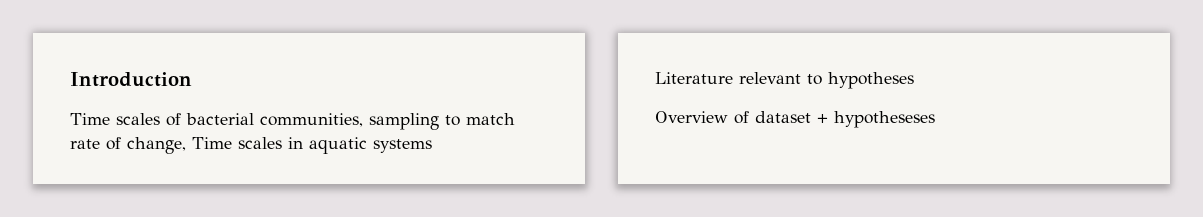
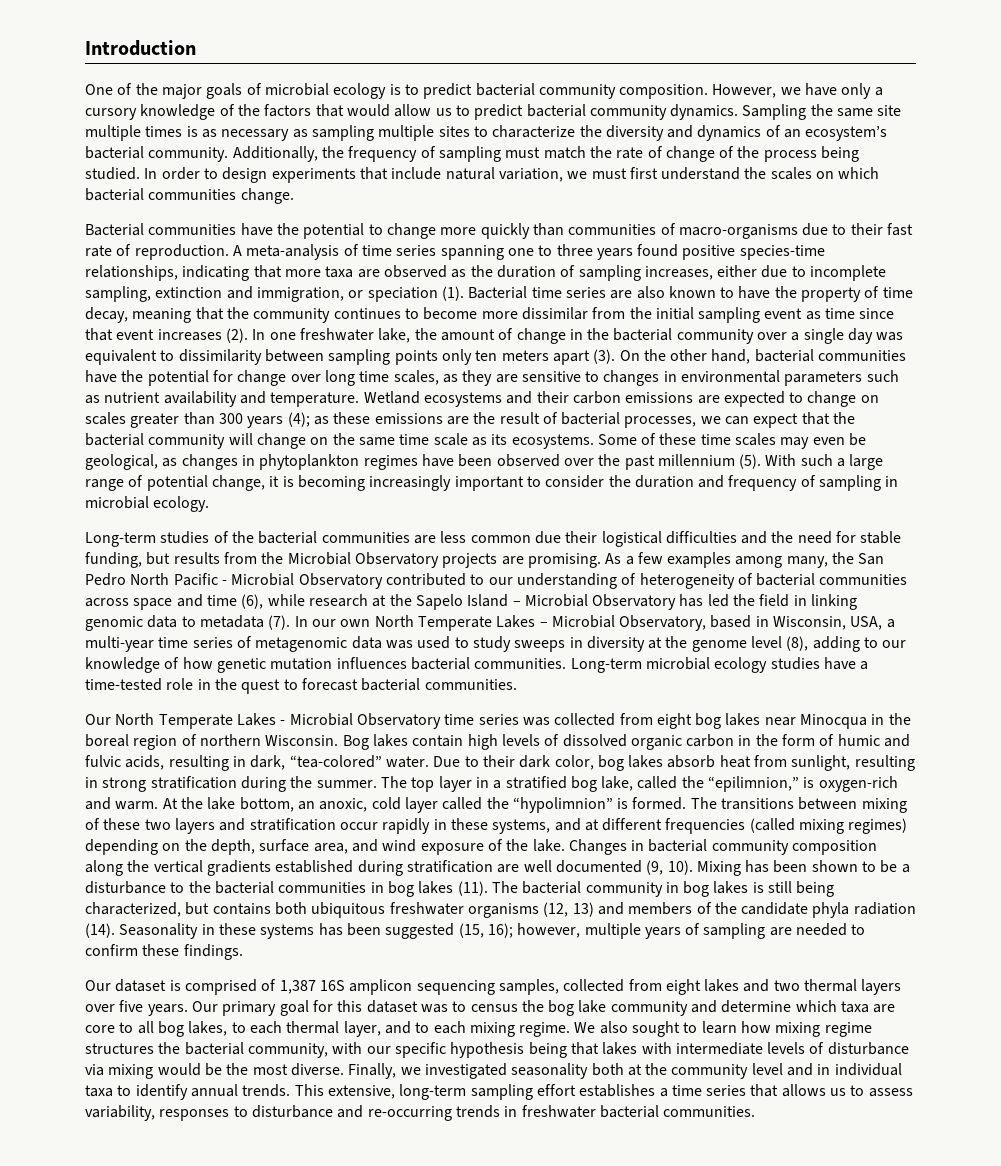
- Time scales of bacterial communities, sampling to match rate of change, Time scales in aquatic systems
- Literature relevant to hypotheses
- Overview of dataset + hypotheseses
+ One of the major goals of microbial ecology is to predict bacterial community composition. However, we have only a cursory knowledge of the factors that would allow us to predict bacterial community dynamics. Sampling the same site multiple times is as necessary as sampling multiple sites to characterize the diversity and dynamics of an ecosystem’s bacterial community. Additionally, the frequency of sampling must match the rate of change of the process being studied. In order to design experiments that include natural variation, we must first understand the scales on which bacterial communities change.
+ Bacterial communities have the potential to change more quickly than communities of macro-organisms due to their fast rate of reproduction. A meta-analysis of time series spanning one to three years found positive species-time relationships, indicating that more taxa are observed as the duration of sampling increases, either due to incomplete sampling, extinction and immigration, or speciation (1). Bacterial time series are also known to have the property of time decay, meaning that the community continues to become more dissimilar from the initial sampling event as time since that event increases (2). In one freshwater lake, the amount of change in the bacterial community over a single day was equivalent to dissimilarity between sampling points only ten meters apart (3). On the other hand, bacterial communities have the potential for change over long time scales, as they are sensitive to changes in environmental parameters such as nutrient availability and temperature. Wetland ecosystems and their carbon emissions are expected to change on scales greater than 300 years (4); as these emissions are the result of bacterial processes, we can expect that the bacterial community will change on the same time scale as its ecosystems. Some of these time scales may even be geological, as changes in phytoplankton regimes have been observed over the past millennium (5). With such a large range of potential change, it is becoming increasingly important to consider the duration and frequency of sampling in microbial ecology.
+ Long-term studies of the bacterial communities are less common due their logistical difficulties and the need for stable funding, but results from the Microbial Observatory projects are promising. As a few examples among many, the San Pedro North Pacific - Microbial Observatory contributed to our understanding of heterogeneity of bacterial communities across space and time (6), while research at the Sapelo Island – Microbial Observatory has led the field in linking genomic data to metadata (7). In our own North Temperate Lakes – Microbial Observatory, based in Wisconsin, USA, a multi-year time series of metagenomic data was used to study sweeps in diversity at the genome level (8), adding to our knowledge of how genetic mutation influences bacterial communities. Long-term microbial ecology studies have a time-tested role in the quest to forecast bacterial communities.
+ Our North Temperate Lakes - Microbial Observatory time series was collected from eight bog lakes near Minocqua in the boreal region of northern Wisconsin. Bog lakes contain high levels of dissolved organic carbon in the form of humic and fulvic acids, resulting in dark, “tea-colored” water. Due to their dark color, bog lakes absorb heat from sunlight, resulting in strong stratification during the summer. The top layer in a stratified bog lake, called the “epilimnion,” is oxygen-rich and warm. At the lake bottom, an anoxic, cold layer called the “hypolimnion” is formed. The transitions between mixing of these two layers and stratification occur rapidly in these systems, and at different frequencies (called mixing regimes) depending on the depth, surface area, and wind exposure of the lake. Changes in bacterial community composition along the vertical gradients established during stratification are well documented (9, 10). Mixing has been shown to be a disturbance to the bacterial communities in bog lakes (11). The bacterial community in bog lakes is still being characterized, but contains both ubiquitous freshwater organisms (12, 13) and members of the candidate phyla radiation (14). Seasonality in these systems has been suggested (15, 16); however, multiple years of sampling are needed to confirm these findings.
+ Our dataset is comprised of 1,387 16S amplicon sequencing samples, collected from eight lakes and two thermal layers over five years. Our primary goal for this dataset was to census the bog lake community and determine which taxa are core to all bog lakes, to each thermal layer, and to each mixing regime. We also sought to learn how mixing regime structures the bacterial community, with our specific hypothesis being that lakes with intermediate levels of disturbance via mixing would be the most diverse. Finally, we investigated seasonality both at the community level and in individual taxa to identify annual trends. This extensive, long-term sampling effort establishes a time series that allows us to assess variability, responses to disturbance and re-occurring trends in freshwater bacterial communities.

